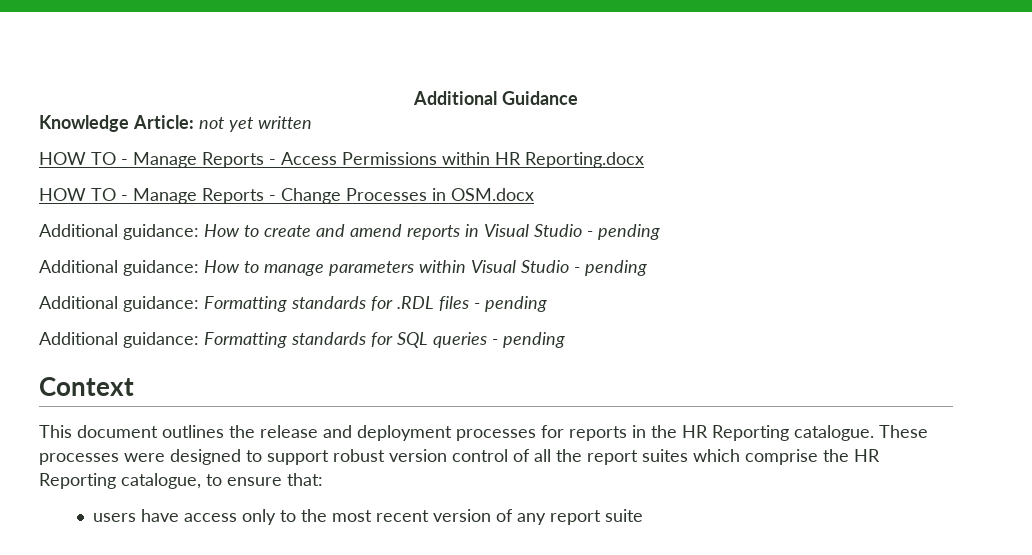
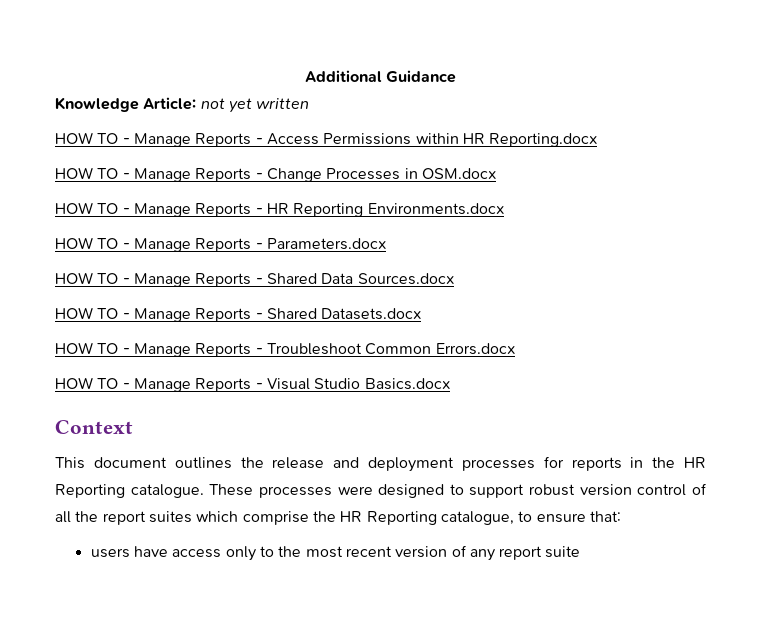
- Additional guidance: How to create and amend reports in Visual Studio - pending
- Additional guidance: How to manage parameters within Visual Studio - pending
- Additional guidance: Formatting standards for .RDL files - pending
- Additional guidance: Formatting standards for SQL queries - pending
+ HOW TO - Manage Reports - HR Reporting Environments.docx
+ HOW TO - Manage Reports - Parameters.docx
+ HOW TO - Manage Reports - Shared Data Sources.docx
+ HOW TO - Manage Reports - Shared Datasets.docx
+ HOW TO - Manage Reports - Troubleshoot Common Errors.docx
+ HOW TO - Manage Reports - Visual Studio Basics.docx

